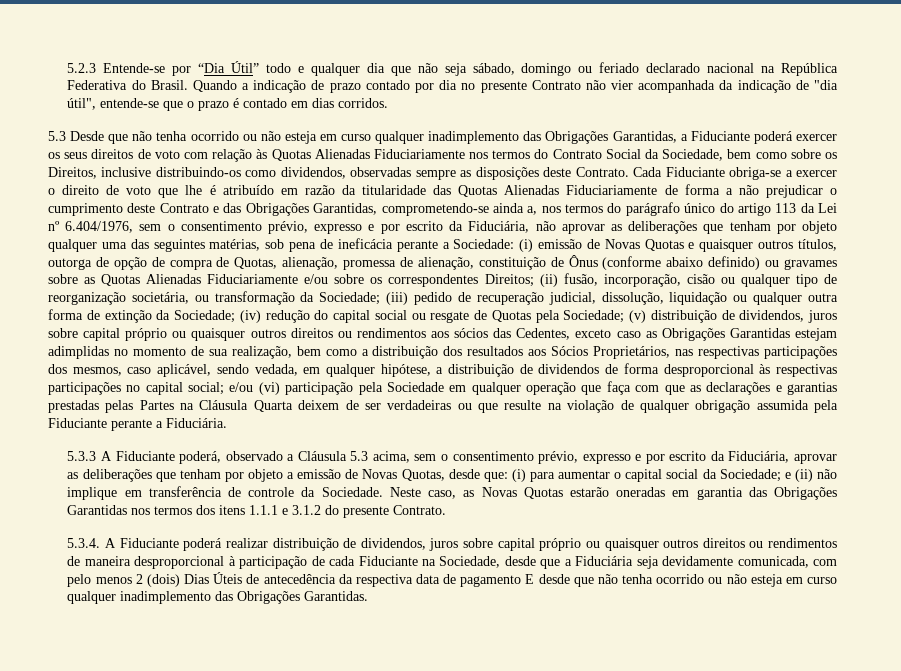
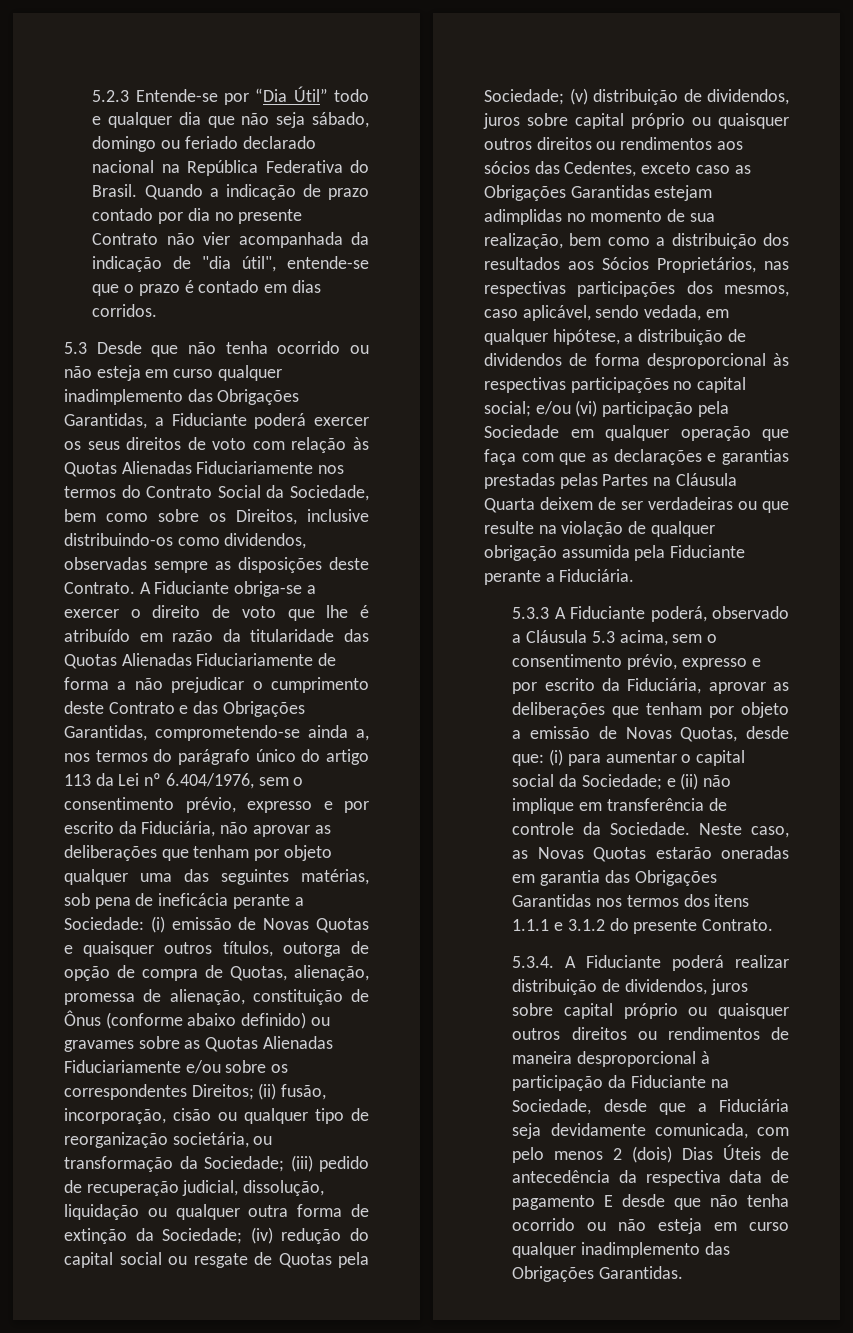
- Cada Fiduciante obriga-se a exercer o direito de voto que lhe é atribuído em razão da titularidade das Quotas Alienadas Fiduciariamente de forma a não prejudicar o cumprimento deste Contrato e das Obrigações Garantidas, comprometendo-se ainda a, nos termos do parágrafo único do artigo 113 da Lei nº 6.404/1976, sem o consentimento prévio, expresso e por escrito da Fiduciária, não aprovar as deliberações que tenham por objeto qualquer uma das seguintes matérias, sob pena de ineficácia perante a Sociedade:
+ A Fiduciante obriga-se a exercer o direito de voto que lhe é atribuído em razão da titularidade das Quotas Alienadas Fiduciariamente de forma a não prejudicar o cumprimento deste Contrato e das Obrigações Garantidas, comprometendo-se ainda a, nos termos do parágrafo único do artigo 113 da Lei nº 6.404/1976, sem o consentimento prévio, expresso e por escrito da Fiduciária, não aprovar as deliberações que tenham por objeto qualquer uma das seguintes matérias, sob pena de ineficácia perante a Sociedade:
- 5.3.4. A Fiduciante poderá realizar distribuição de dividendos, juros sobre capital próprio ou quaisquer outros direitos ou rendimentos de maneira desproporcional à participação de cada Fiduciante na Sociedade, desde que a Fiduciária seja devidamente comunicada, com pelo menos 2 (dois) Dias Úteis de antecedência da respectiva data de pagamento E desde que não tenha ocorrido ou não esteja em curso qualquer inadimplemento das Obrigações Garantidas.
+ 5.3.4. A Fiduciante poderá realizar distribuição de dividendos, juros sobre capital próprio ou quaisquer outros direitos ou rendimentos de maneira desproporcional à participação da Fiduciante na Sociedade, desde que a Fiduciária seja devidamente comunicada, com pelo menos 2 (dois) Dias Úteis de antecedência da respectiva data de pagamento E desde que não tenha ocorrido ou não esteja em curso qualquer inadimplemento das Obrigações Garantidas.

